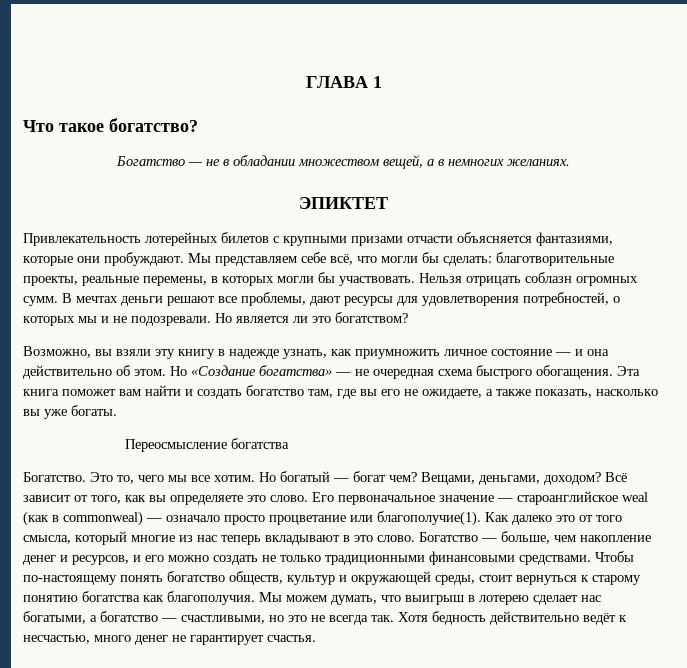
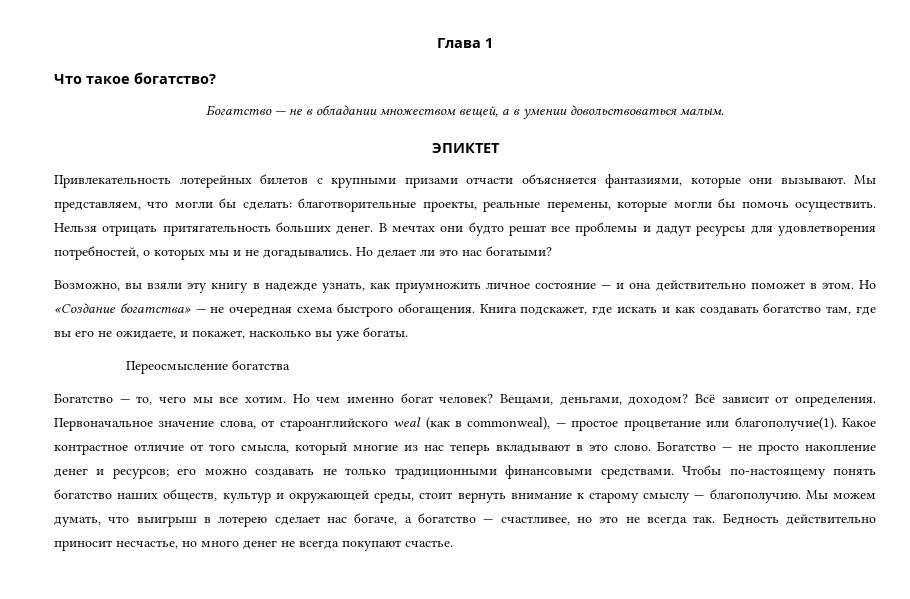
- ГЛАВА 1
+ Глава 1
- Богатство — не в обладании множеством вещей, а в немногих желаниях.
+ Богатство — не в обладании множеством вещей, а в умении довольствоваться малым.
- Привлекательность лотерейных билетов с крупными призами отчасти объясняется фантазиями, которые они пробуждают. Мы представляем себе всё, что могли бы сделать: благотворительные проекты, реальные перемены, в которых могли бы участвовать. Нельзя отрицать соблазн огромных сумм. В мечтах деньги решают все проблемы, дают ресурсы для удовлетворения потребностей, о которых мы и не подозревали. Но является ли это богатством?
+ Привлекательность лотерейных билетов с крупными призами отчасти объясняется фантазиями, которые они вызывают. Мы представляем, что могли бы сделать: благотворительные проекты, реальные перемены, которые могли бы помочь осуществить. Нельзя отрицать притягательность больших денег. В мечтах они будто решат все проблемы и дадут ресурсы для удовлетворения потребностей, о которых мы и не догадывались. Но делает ли это нас богатыми?
- Возможно, вы взяли эту книгу в надежде узнать, как приумножить личное состояние — и она действительно об этом.
+ Возможно, вы взяли эту книгу в надежде узнать, как приумножить личное состояние — и она действительно поможет в этом.
- Эта книга поможет вам найти и создать богатство там, где вы его не ожидаете, а также показать, насколько вы уже богаты.
+ Книга подскажет, где искать и как создавать богатство там, где вы его не ожидаете, и покажет, насколько вы уже богаты.
- Богатство. Это то, чего мы все хотим.
+ Богатство — то, чего мы все хотим.
- Но богатый — богат чем?
+ Но чем именно богат человек?
- Всё зависит от того, как вы определяете это слово. Его первоначальное значение — староанглийское weal (как в commonweal) — означало просто процветание или благополучие(1). Как далеко это от того смысла, который многие из нас теперь вкладывают в это слово.
+ Всё зависит от определения. Первоначальное значение слова, от староанглийского weal (как в commonweal), — простое процветание или благополучие(1). Какое контрастное отличие от того смысла, который многие из нас теперь вкладывают в это слово.
- Богатство — больше, чем накопление денег и ресурсов, и его можно создать не только традиционными финансовыми средствами.
+ Богатство — не просто накопление денег и ресурсов; его можно создавать не только традиционными финансовыми средствами.
- Чтобы по-настоящему понять богатство обществ, культур и окружающей среды, стоит вернуться к старому понятию богатства как благополучия.
+ Чтобы по-настоящему понять богатство наших обществ, культур и окружающей среды, стоит вернуть внимание к старому смыслу — благополучию.
- Мы можем думать, что выигрыш в лотерею сделает нас богатыми, а богатство — счастливыми, но это не всегда так.
+ Мы можем думать, что выигрыш в лотерею сделает нас богаче, а богатство — счастливее, но это не всегда так.
- Хотя бедность действительно ведёт к несчастью, много денег не гарантирует счастья.
+ Бедность действительно приносит несчастье, но много денег не всегда покупают счастье.

